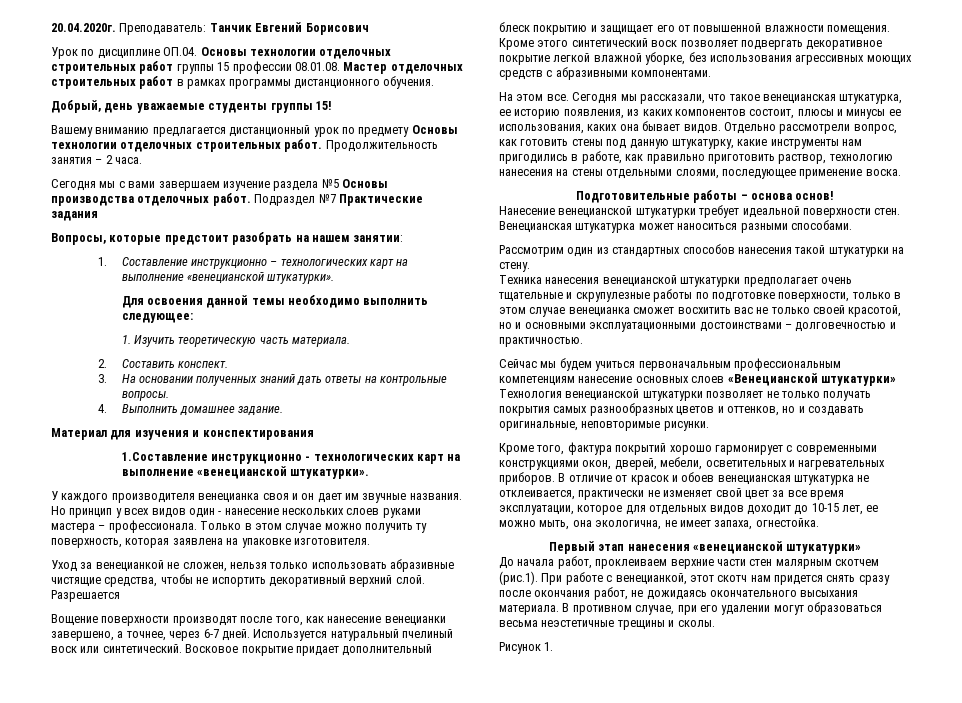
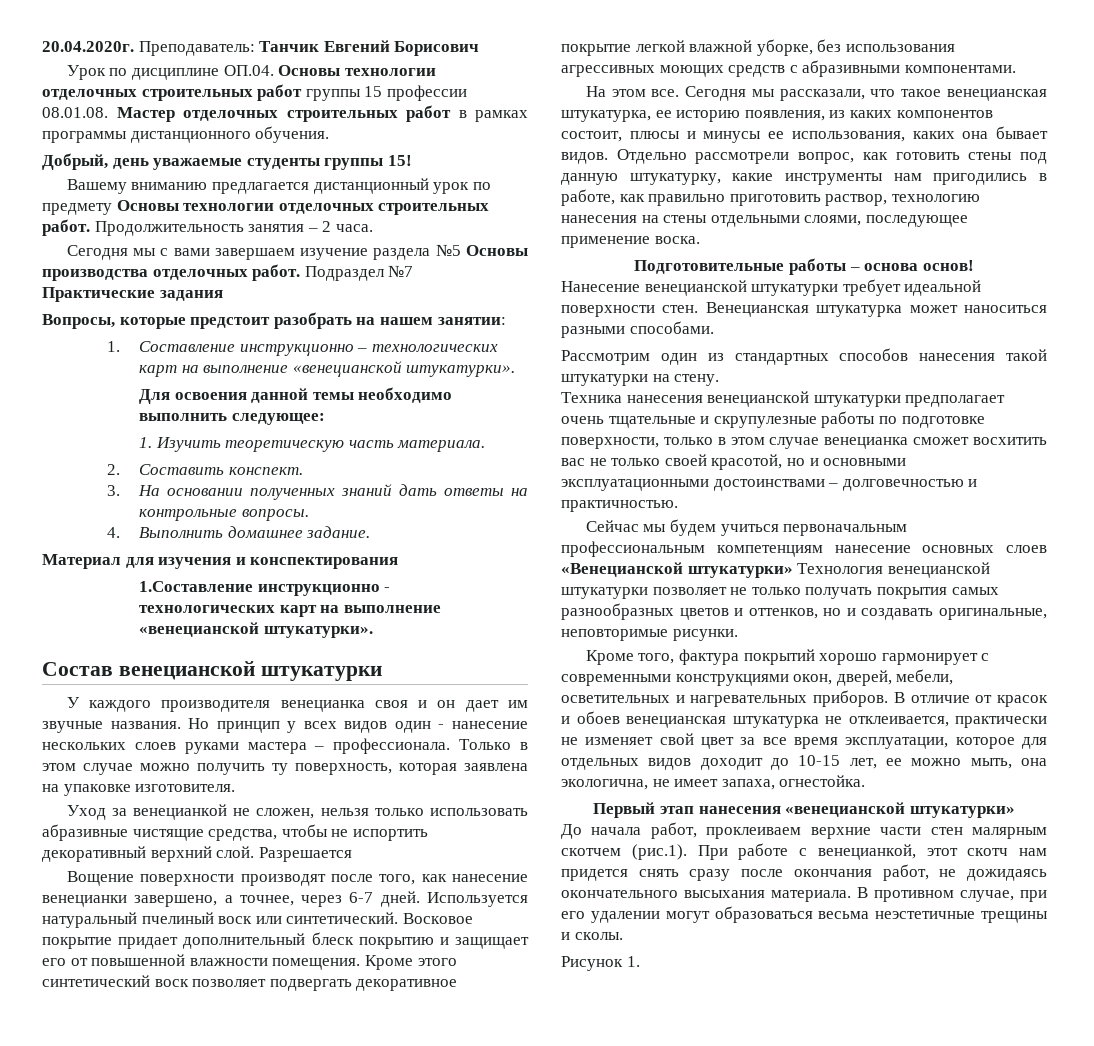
+ Состав венецианской штукатурки

